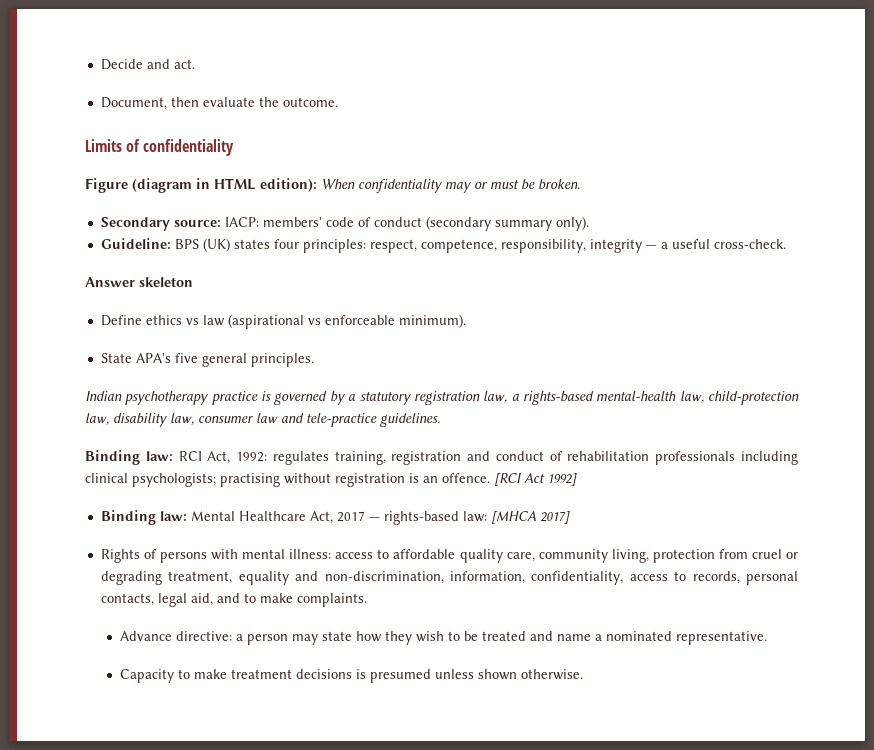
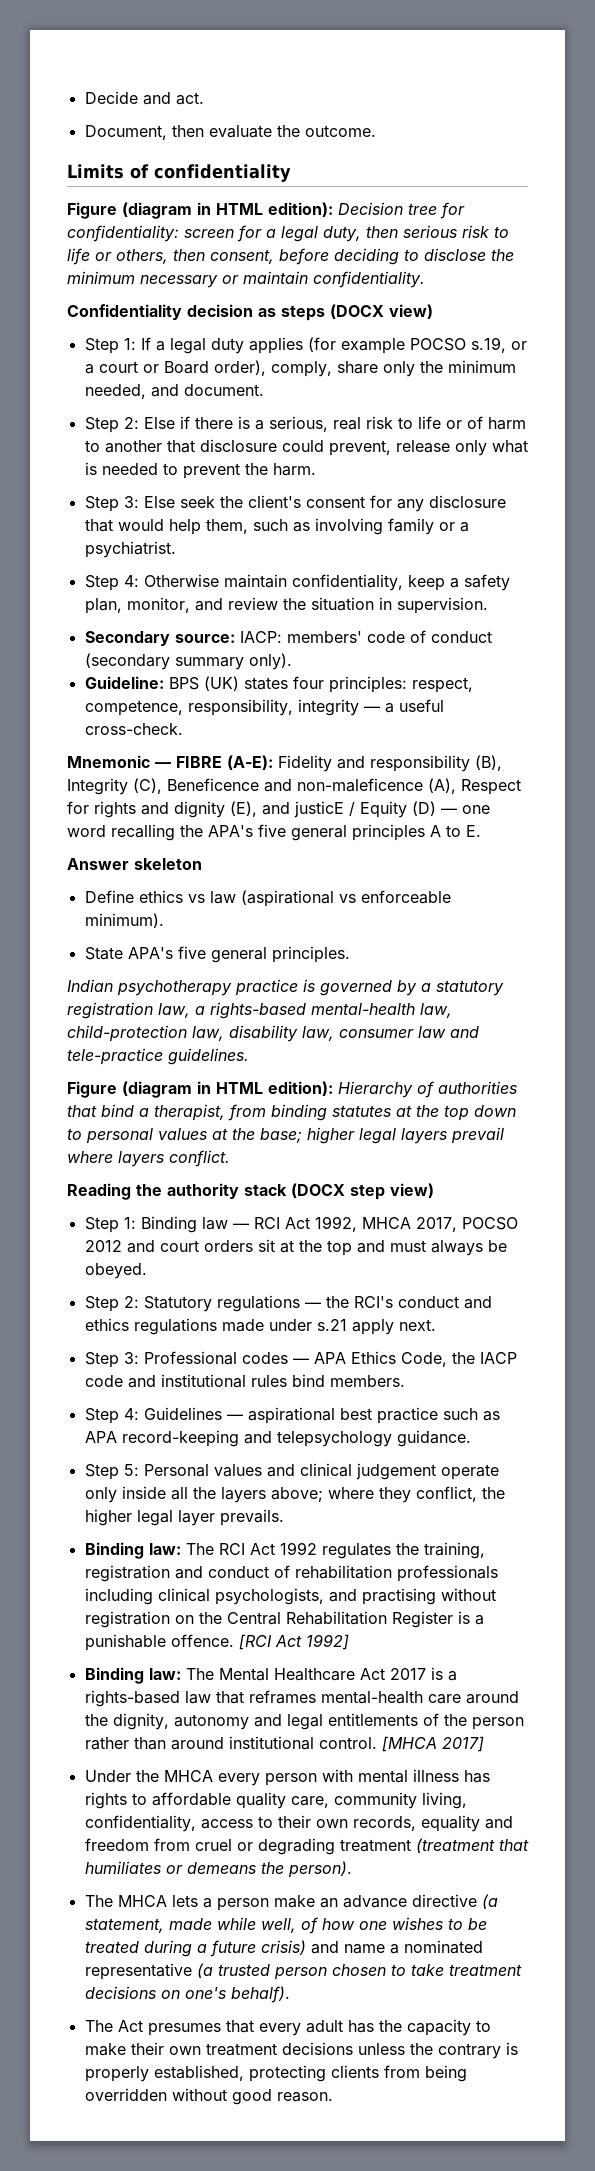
- Figure (diagram in HTML edition): When confidentiality may or must be broken.
+ Figure (diagram in HTML edition): Decision tree for confidentiality: screen for a legal duty, then serious risk to life or others, then consent, before deciding to disclose the minimum necessary or maintain confidentiality.
+ Confidentiality decision as steps (DOCX view)
+ Step 1: If a legal duty applies (for example POCSO s.19, or a court or Board order), comply, share only the minimum needed, and document.
+ Step 2: Else if there is a serious, real risk to life or of harm to another that disclosure could prevent, release only what is needed to prevent the harm.
+ Step 3: Else seek the client's consent for any disclosure that would help them, such as involving family or a psychiatrist.
+ Step 4: Otherwise maintain confidentiality, keep a safety plan, monitor, and review the situation in supervision.
+ Mnemonic — FIBRE (A-E): Fidelity and responsibility (B), Integrity (C), Beneficence and non-maleficence (A), Respect for rights and dignity (E), and justicE / Equity (D) — one word recalling the APA's five general principles A to E.
- Binding law: RCI Act, 1992: regulates training, registration and conduct of rehabilitation professionals including clinical psychologists; practising without registration is an offence.
+ Figure (diagram in HTML edition): Hierarchy of authorities that bind a therapist, from binding statutes at the top down to personal values at the base; higher legal layers prevail where layers conflict.
+ Reading the authority stack (DOCX step view)
+ Step 1: Binding law — RCI Act 1992, MHCA 2017, POCSO 2012 and court orders sit at the top and must always be obeyed.
+ Step 2: Statutory regulations — the RCI's conduct and ethics regulations made under s.21 apply next.
+ Step 3: Professional codes — APA Ethics Code, the IACP code and institutional rules bind members.
+ Step 4: Guidelines — aspirational best practice such as APA record-keeping and telepsychology guidance.
+ Step 5: Personal values and clinical judgement operate only inside all the layers above; where they conflict, the higher legal layer prevails.
+ Binding law: The RCI Act 1992 regulates the training, registration and conduct of rehabilitation professionals including clinical psychologists, and practising without registration on the Central Rehabilitation Register is a punishable offence.
- Binding law: Mental Healthcare Act, 2017 — rights-based law: [MHCA 2017]
- Rights of persons with mental illness: access to affordable quality care, community living, protection from cruel or degrading treatment, equality and non-discrimination, information, confidentiality, access to records, personal contacts, legal aid, and to make complaints.
- Advance directive: a person may state how they wish to be treated and name a nominated representative.
- Capacity to make treatment decisions is presumed unless shown otherwise.
+ Binding law: The Mental Healthcare Act 2017 is a rights-based law that reframes mental-health care around the dignity, autonomy and legal entitlements of the person rather than around institutional control. [MHCA 2017]
+ Under the MHCA every person with mental illness has rights to affordable quality care, community living, confidentiality, access to their own records, equality and freedom from cruel or degrading treatment (treatment that humiliates or demeans the person).
+ The MHCA lets a person make an advance directive (a statement, made while well, of how one wishes to be treated during a future crisis) and name a nominated representative (a trusted person chosen to take treatment decisions on one's behalf).
+ The Act presumes that every adult has the capacity to make their own treatment decisions unless the contrary is properly established, protecting clients from being overridden without good reason.

